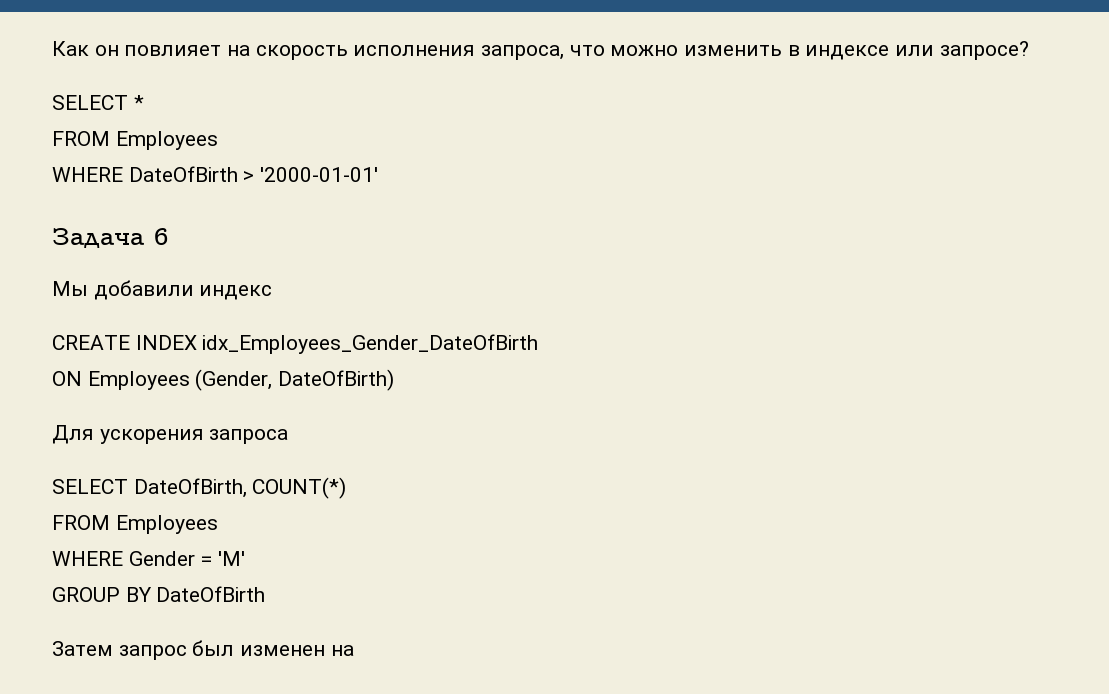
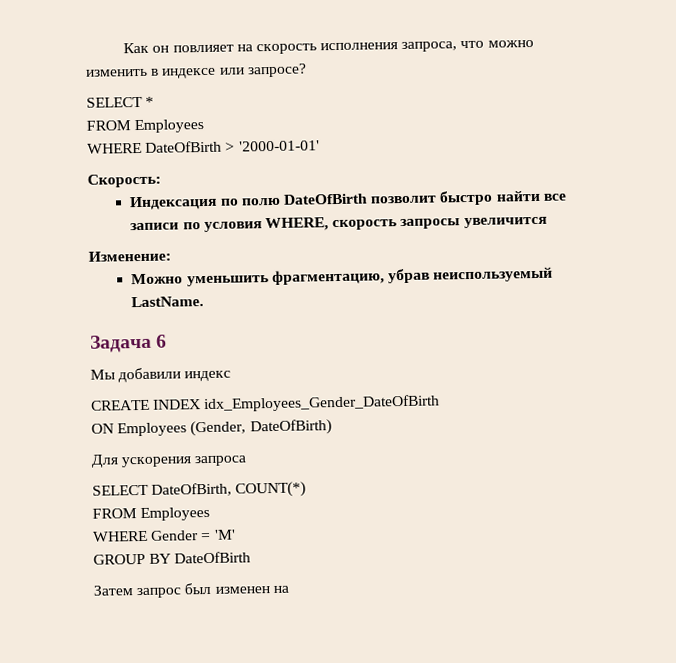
+ Скорость:
+ Индексация по полю DateOfBirth позволит быстро найти все записи по условия WHERE, скорость запросы увеличится
+ Изменение:
+ Можно уменьшить фрагментацию, убрав неиспользуемый LastName.

